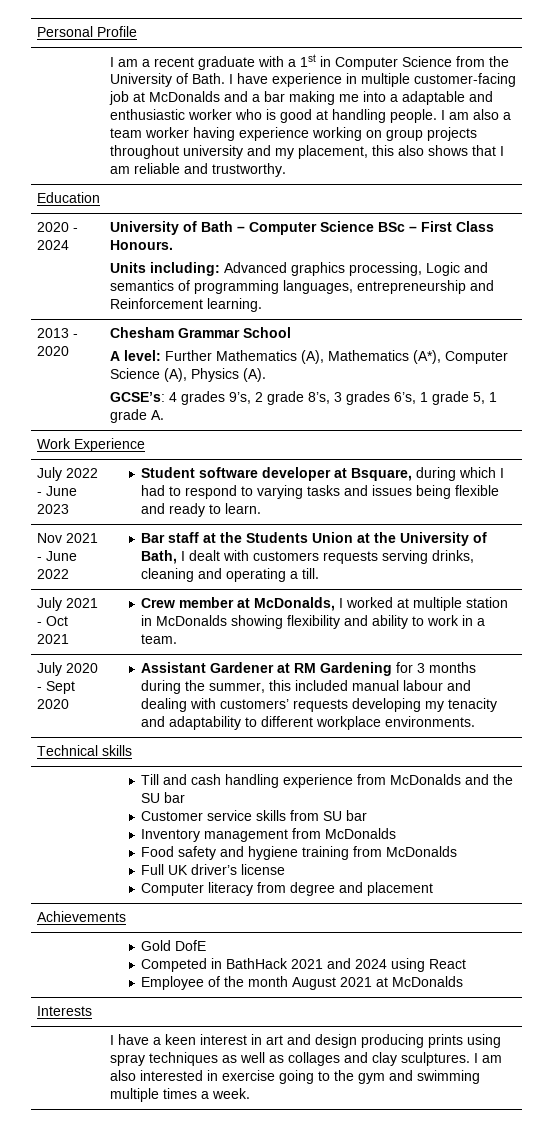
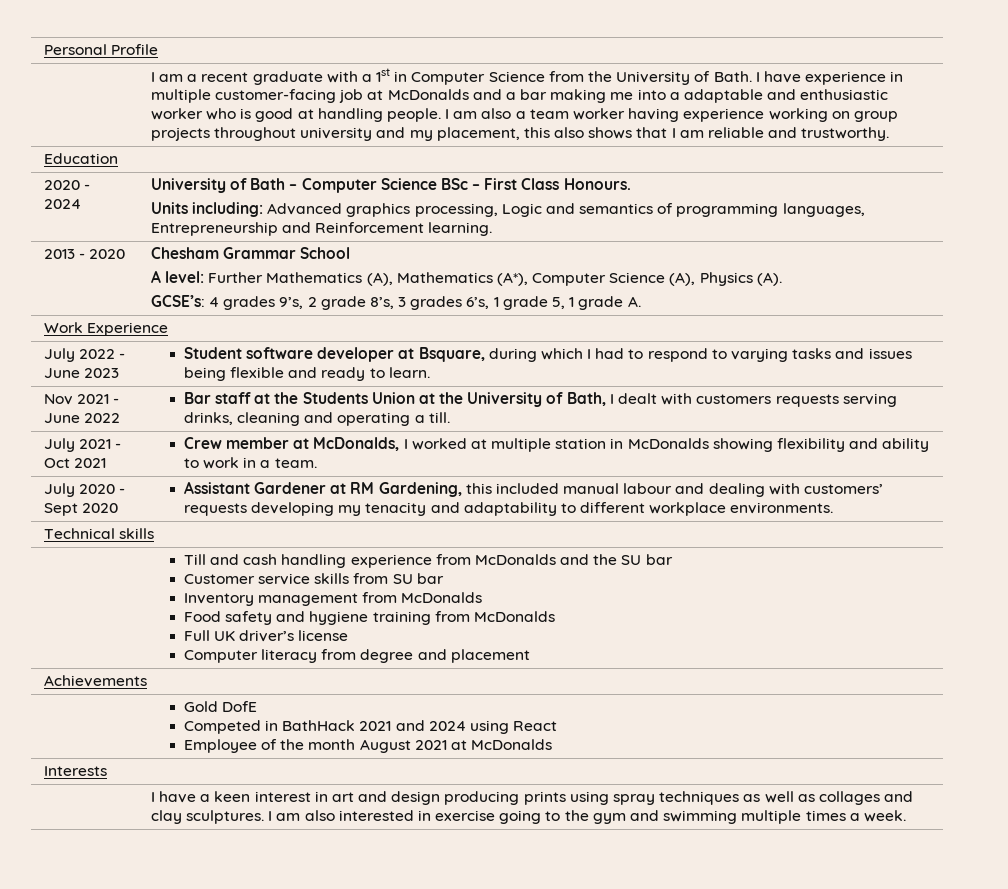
  2020 - 2024 | University of Bath – Computer Science BSc – First Class Honours.
- Units including: Advanced graphics processing, Logic and semantics of programming languages, entrepreneurship and Reinforcement learning.
+ Units including: Advanced graphics processing, Logic and semantics of programming languages, Entrepreneurship and Reinforcement learning.
- July 2020 - Sept 2020 | Assistant Gardener at RM Gardening for 3 months during the summer, this included manual labour and dealing with customers’ requests developing my tenacity and adaptability to different workplace environments.
+ July 2020 - Sept 2020 | Assistant Gardener at RM Gardening, this included manual labour and dealing with customers’ requests developing my tenacity and adaptability to different workplace environments.

